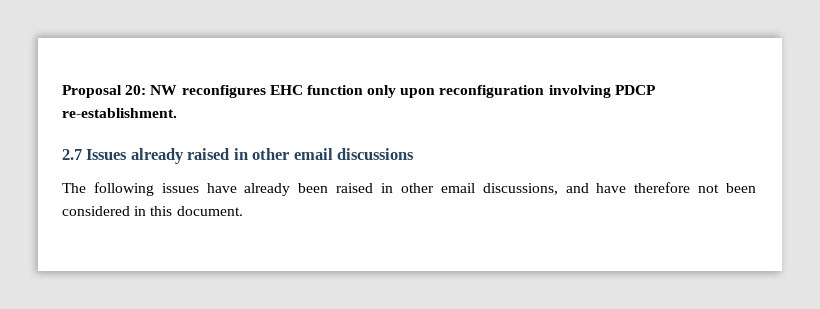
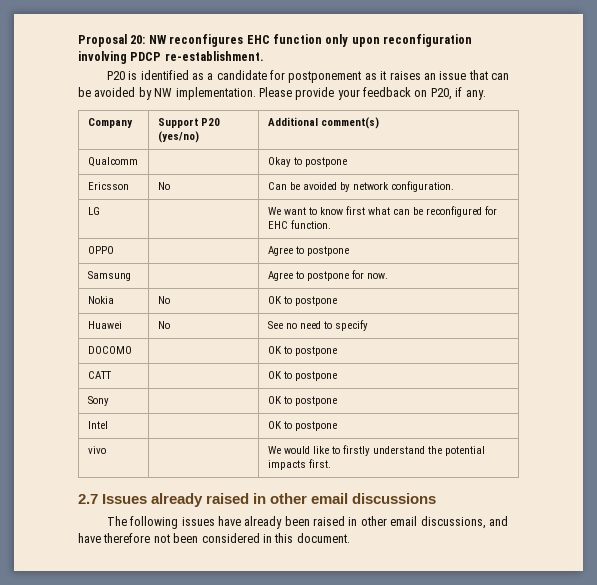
+ P20 is identified as a candidate for postponement as it raises an issue that can be avoided by NW implementation. Please provide your feedback on P20, if any.
+ Company | Support P20 (yes/no) | Additional comment(s)
+ Qualcomm | | Okay to postpone
+ Ericsson | No | Can be avoided by network configuration.
+ LG | | We want to know first what can be reconfigured for EHC function.
+ OPPO | | Agree to postpone
+ Samsung | | Agree to postpone for now.
+ Nokia | No | OK to postpone
+ Huawei | No | See no need to specify
+ DOCOMO | | OK to postpone
+ CATT | | OK to postpone
+ Sony | | OK to postpone
+ Intel | | OK to postpone
+ vivo | | We would like to firstly understand the potential impacts first.

